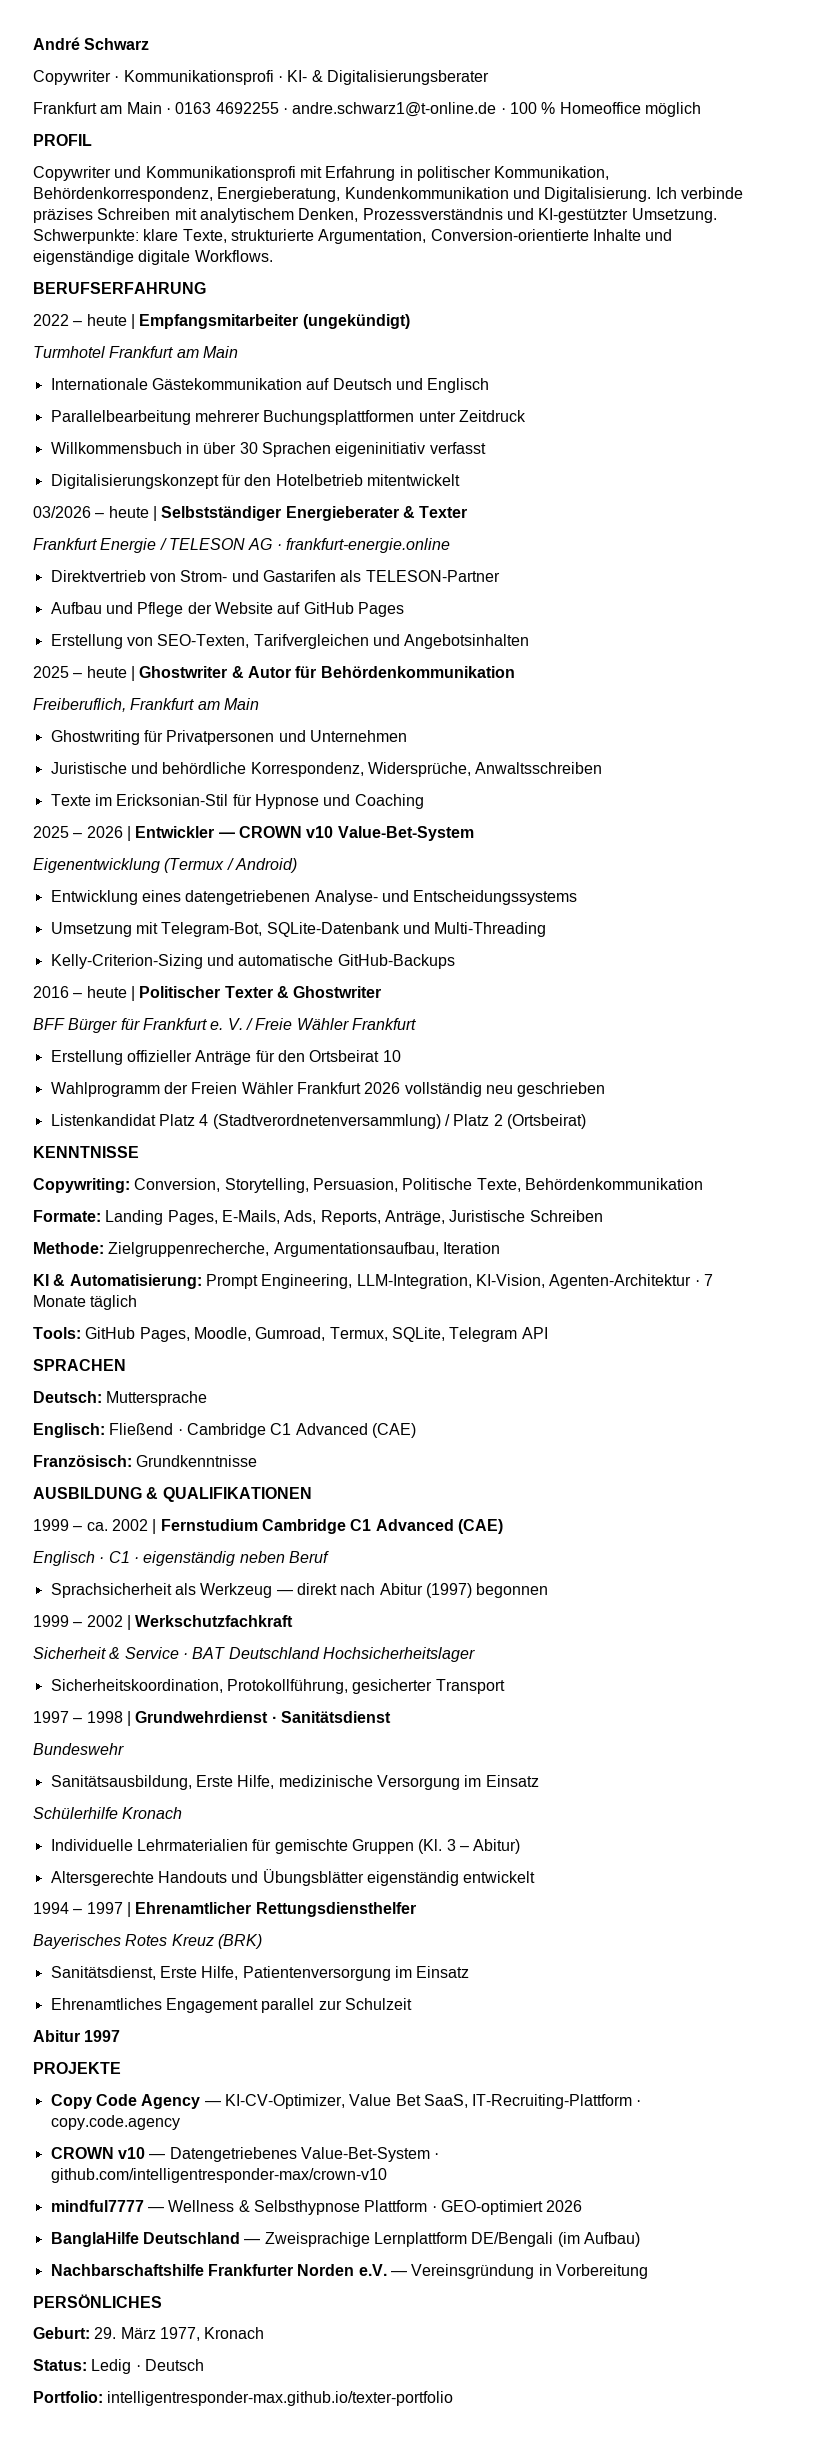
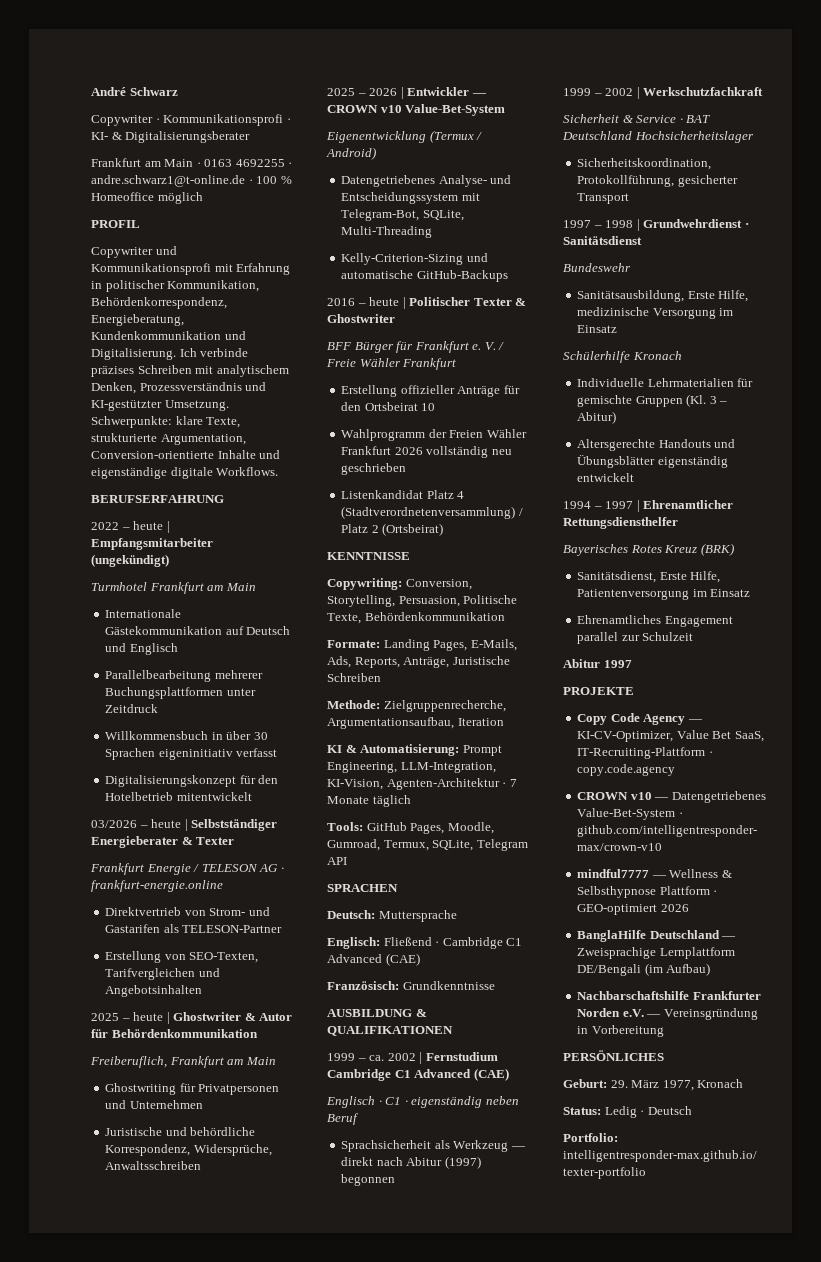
- Aufbau und Pflege der Website auf GitHub Pages
- Texte im Ericksonian-Stil für Hypnose und Coaching
- Entwicklung eines datengetriebenen Analyse- und Entscheidungssystems
- Umsetzung mit Telegram-Bot, SQLite-Datenbank und Multi-Threading
+ Datengetriebenes Analyse- und Entscheidungssystem mit Telegram-Bot, SQLite, Multi-Threading

